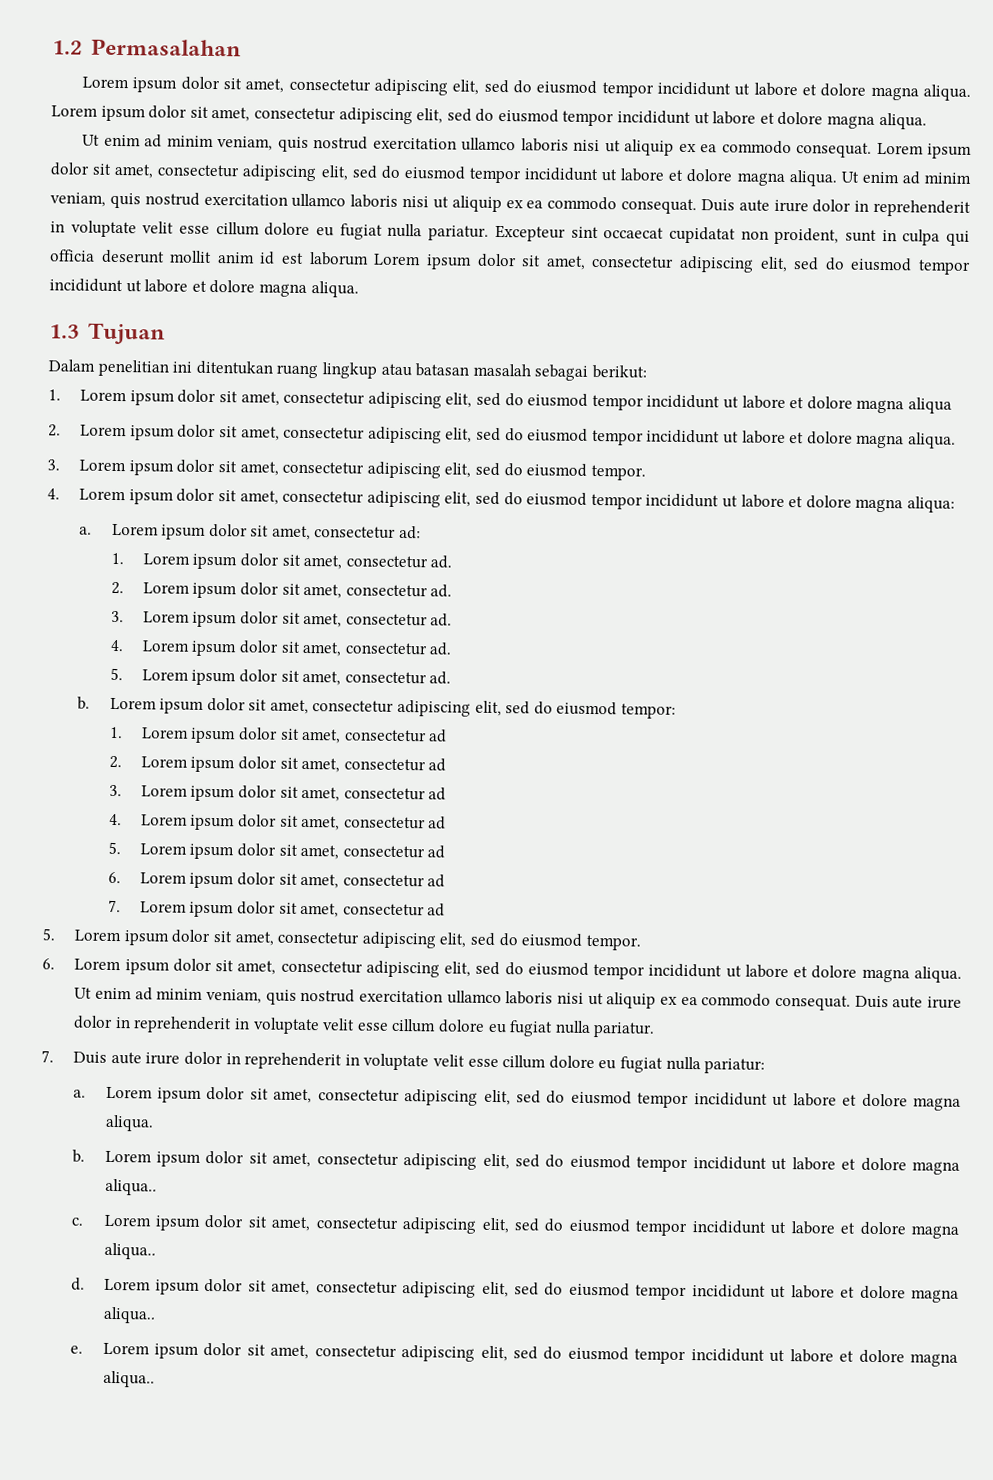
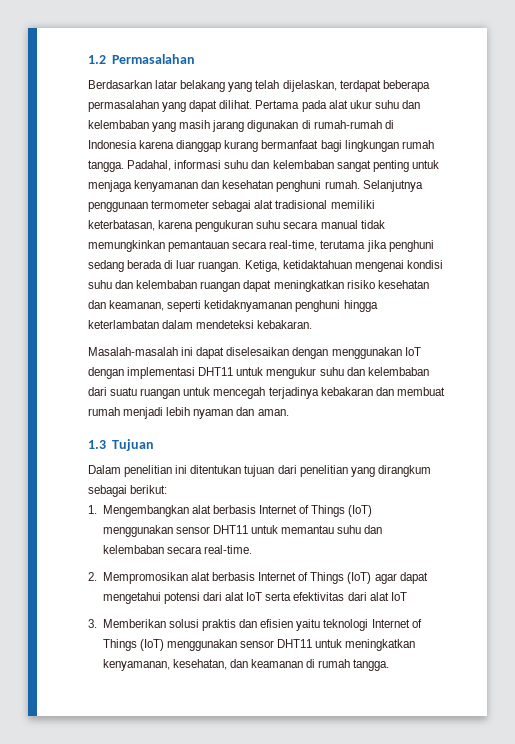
- Lorem ipsum dolor sit amet, consectetur adipiscing elit, sed do eiusmod tempor incididunt ut labore et dolore magna aliqua. Lorem ipsum dolor sit amet, consectetur adipiscing elit, sed do eiusmod tempor incididunt ut labore et dolore magna aliqua.
- Ut enim ad minim veniam, quis nostrud exercitation ullamco laboris nisi ut aliquip ex ea commodo consequat. Lorem ipsum dolor sit amet, consectetur adipiscing elit, sed do eiusmod tempor incididunt ut labore et dolore magna aliqua. Ut enim ad minim veniam, quis nostrud exercitation ullamco laboris nisi ut aliquip ex ea commodo consequat. Duis aute irure dolor in reprehenderit in voluptate velit esse cillum dolore eu fugiat nulla pariatur. Excepteur sint occaecat cupidatat non proident, sunt in culpa qui officia deserunt mollit anim id est laborum Lorem ipsum dolor sit amet, consectetur adipiscing elit, sed do eiusmod tempor incididunt ut labore et dolore magna aliqua.
+ Berdasarkan latar belakang yang telah dijelaskan, terdapat beberapa permasalahan yang dapat dilihat. Pertama pada alat ukur suhu dan kelembaban yang masih jarang digunakan di rumah-rumah di Indonesia karena dianggap kurang bermanfaat bagi lingkungan rumah tangga. Padahal, informasi suhu dan kelembaban sangat penting untuk menjaga kenyamanan dan kesehatan penghuni rumah. Selanjutnya penggunaan termometer sebagai alat tradisional memiliki keterbatasan, karena pengukuran suhu secara manual tidak memungkinkan pemantauan secara real-time, terutama jika penghuni sedang berada di luar ruangan. Ketiga, ketidaktahuan mengenai kondisi suhu dan kelembaban ruangan dapat meningkatkan risiko kesehatan dan keamanan, seperti ketidaknyamanan penghuni hingga keterlambatan dalam mendeteksi kebakaran.
+ Masalah-masalah ini dapat diselesaikan dengan menggunakan IoT dengan implementasi DHT11 untuk mengukur suhu dan kelembaban dari suatu ruangan untuk mencegah terjadinya kebakaran dan membuat rumah menjadi lebih nyaman dan aman.
- Dalam penelitian ini ditentukan ruang lingkup atau batasan masalah sebagai berikut:
- 1. Lorem ipsum dolor sit amet, consectetur adipiscing elit, sed do eiusmod tempor incididunt ut labore et dolore magna aliqua
- 2. Lorem ipsum dolor sit amet, consectetur adipiscing elit, sed do eiusmod tempor incididunt ut labore et dolore magna aliqua.
- 3. Lorem ipsum dolor sit amet, consectetur adipiscing elit, sed do eiusmod tempor.
- 4. Lorem ipsum dolor sit amet, consectetur adipiscing elit, sed do eiusmod tempor incididunt ut labore et dolore magna aliqua:
- a. Lorem ipsum dolor sit amet, consectetur ad:
- 1. Lorem ipsum dolor sit amet, consectetur ad.
- 2. Lorem ipsum dolor sit amet, consectetur ad.
- 3. Lorem ipsum dolor sit amet, consectetur ad.
- 4. Lorem ipsum dolor sit amet, consectetur ad.
- 5. Lorem ipsum dolor sit amet, consectetur ad.
- b. Lorem ipsum dolor sit amet, consectetur adipiscing elit, sed do eiusmod tempor:
- 1. Lorem ipsum dolor sit amet, consectetur ad
- 2. Lorem ipsum dolor sit amet, consectetur ad
- 3. Lorem ipsum dolor sit amet, consectetur ad
- 4. Lorem ipsum dolor sit amet, consectetur ad
- 5. Lorem ipsum dolor sit amet, consectetur ad
- 6. Lorem ipsum dolor sit amet, consectetur ad
- 7. Lorem ipsum dolor sit amet, consectetur ad
- 5. Lorem ipsum dolor sit amet, consectetur adipiscing elit, sed do eiusmod tempor.
- 6. Lorem ipsum dolor sit amet, consectetur adipiscing elit, sed do eiusmod tempor incididunt ut labore et dolore magna aliqua. Ut enim ad minim veniam, quis nostrud exercitation ullamco laboris nisi ut aliquip ex ea commodo consequat. Duis aute irure dolor in reprehenderit in voluptate velit esse cillum dolore eu fugiat nulla pariatur.
- 7. Duis aute irure dolor in reprehenderit in voluptate velit esse cillum dolore eu fugiat nulla pariatur:
- a. Lorem ipsum dolor sit amet, consectetur adipiscing elit, sed do eiusmod tempor incididunt ut labore et dolore magna aliqua.
- b. Lorem ipsum dolor sit amet, consectetur adipiscing elit, sed do eiusmod tempor incididunt ut labore et dolore magna aliqua..
- c. Lorem ipsum dolor sit amet, consectetur adipiscing elit, sed do eiusmod tempor incididunt ut labore et dolore magna aliqua..
- d. Lorem ipsum dolor sit amet, consectetur adipiscing elit, sed do eiusmod tempor incididunt ut labore et dolore magna aliqua..
- e. Lorem ipsum dolor sit amet, consectetur adipiscing elit, sed do eiusmod tempor incididunt ut labore et dolore magna aliqua..
+ Dalam penelitian ini ditentukan tujuan dari penelitian yang dirangkum sebagai berikut:
+ 1. Mengembangkan alat berbasis Internet of Things (IoT) menggunakan sensor DHT11 untuk memantau suhu dan kelembaban secara real-time.
+ 2. Mempromosikan alat berbasis Internet of Things (IoT) agar dapat mengetahui potensi dari alat IoT serta efektivitas dari alat IoT
+ 3. Memberikan solusi praktis dan efisien yaitu teknologi Internet of Things (IoT) menggunakan sensor DHT11 untuk meningkatkan kenyamanan, kesehatan, dan keamanan di rumah tangga.

